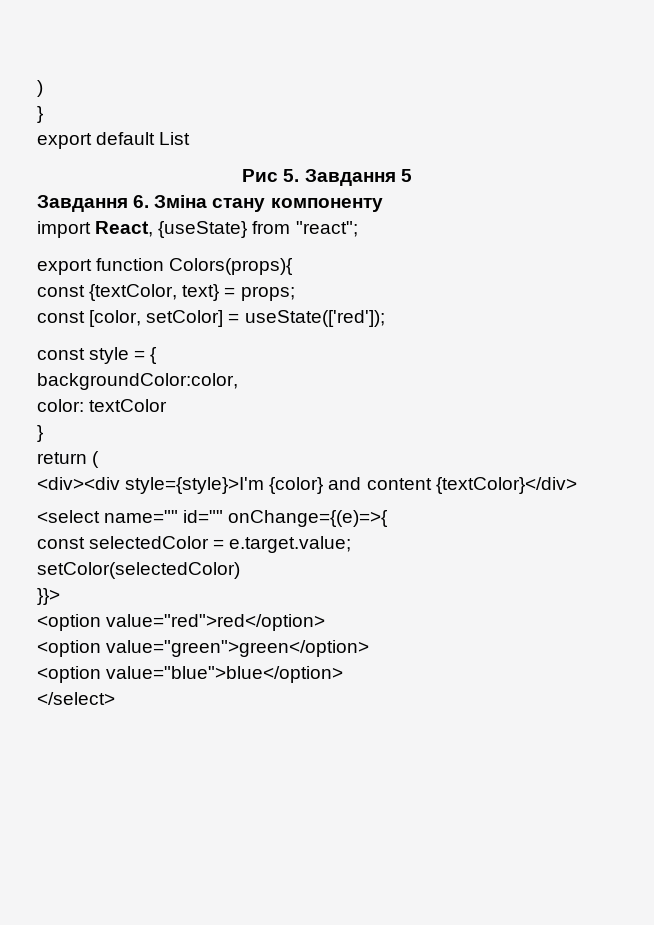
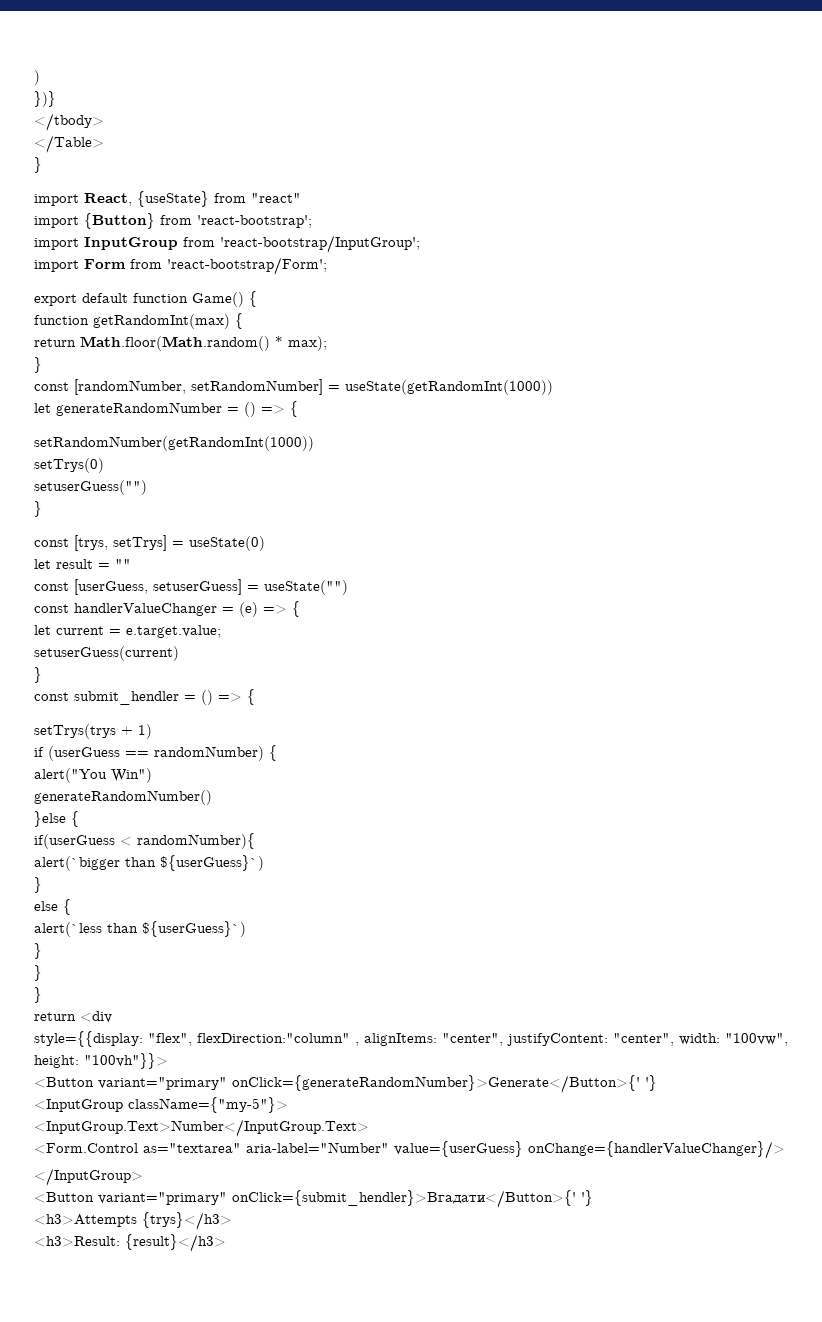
  )
+ })}
+ </tbody>
+ </Table>
  }
- export default List
- Рис 5. Завдання 5
- Завдання 6. Зміна стану компоненту
- import React, {useState} from "react";
- export function Colors(props){
- const {textColor, text} = props;
- const [color, setColor] = useState(['red']);
- const style = {
- backgroundColor:color,
- color: textColor
+ import React, {useState} from "react"
+ import {Button} from 'react-bootstrap';
+ import InputGroup from 'react-bootstrap/InputGroup';
+ import Form from 'react-bootstrap/Form';
+ export default function Game() {
+ function getRandomInt(max) {
+ return Math.floor(Math.random() * max);
  }
- return (
- <div><div style={style}>I'm {color} and content {textColor}</div>
- <select name="" id="" onChange={(e)=>{
- const selectedColor = e.target.value;
- setColor(selectedColor)
- }}>
- <option value="red">red</option>
- <option value="green">green</option>
- <option value="blue">blue</option>
- </select>
+ const [randomNumber, setRandomNumber] = useState(getRandomInt(1000))
+ let generateRandomNumber = () => {
+ setRandomNumber(getRandomInt(1000))
+ setTrys(0)
+ setuserGuess("")
+ }
+ const [trys, setTrys] = useState(0)
+ let result = ""
+ const [userGuess, setuserGuess] = useState("")
+ const handlerValueChanger = (e) => {
+ let current = e.target.value;
+ setuserGuess(current)
+ }
+ const submit_hendler = () => {
+ setTrys(trys + 1)
+ if (userGuess == randomNumber) {
+ alert("You Win")
+ generateRandomNumber()
+ }else {
+ if(userGuess < randomNumber){
+ alert(`bigger than ${userGuess}`)
+ }
+ else {
+ alert(`less than ${userGuess}`)
+ }
+ }
+ }
+ return <div
+ style={{display: "flex", flexDirection:"column" , alignItems: "center", justifyContent: "center", width: "100vw", height: "100vh"}}>
+ <Button variant="primary" onClick={generateRandomNumber}>Generate</Button>{' '}
+ <InputGroup className={"my-5"}>
+ <InputGroup.Text>Number</InputGroup.Text>
+ <Form.Control as="textarea" aria-label="Number" value={userGuess} onChange={handlerValueChanger}/>
+ </InputGroup>
+ <Button variant="primary" onClick={submit_hendler}>Вгадати</Button>{' '}
+ <h3>Attempts {trys}</h3>
+ <h3>Result: {result}</h3>

